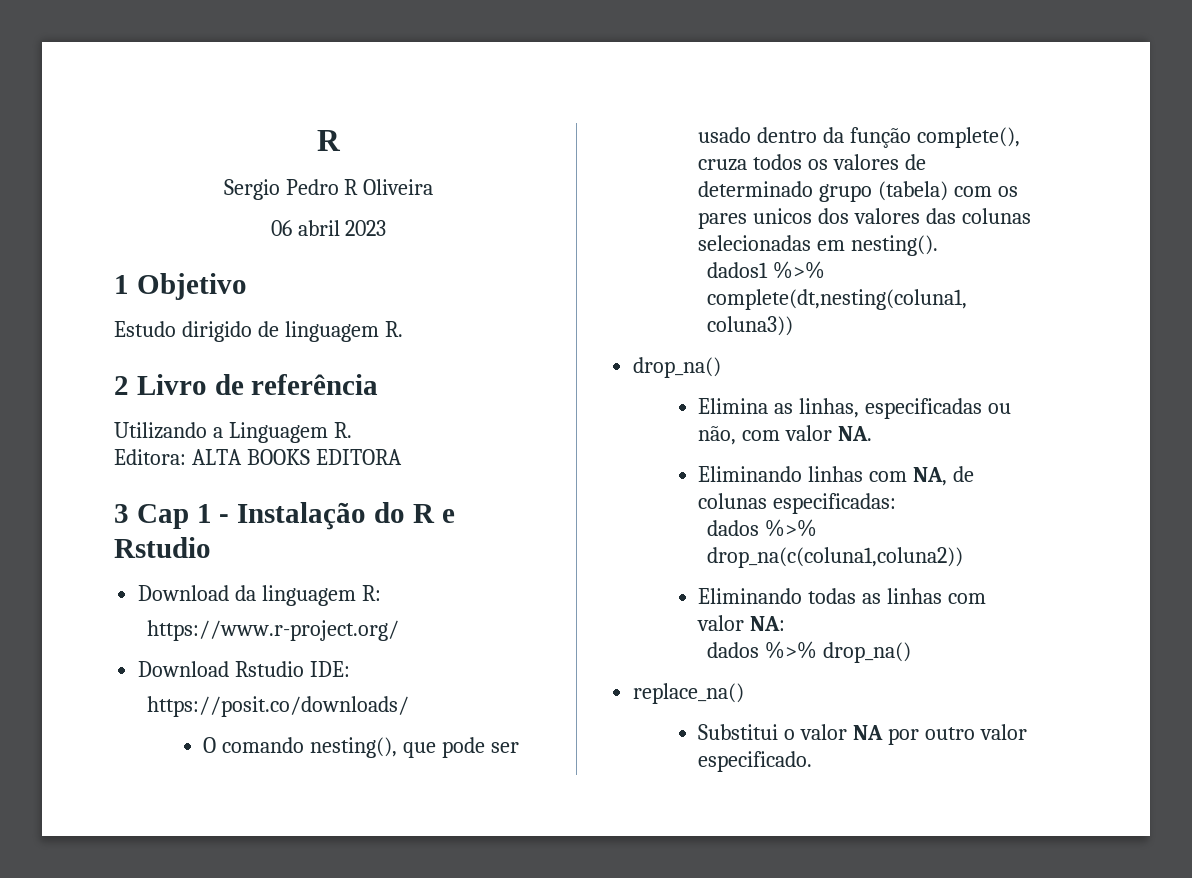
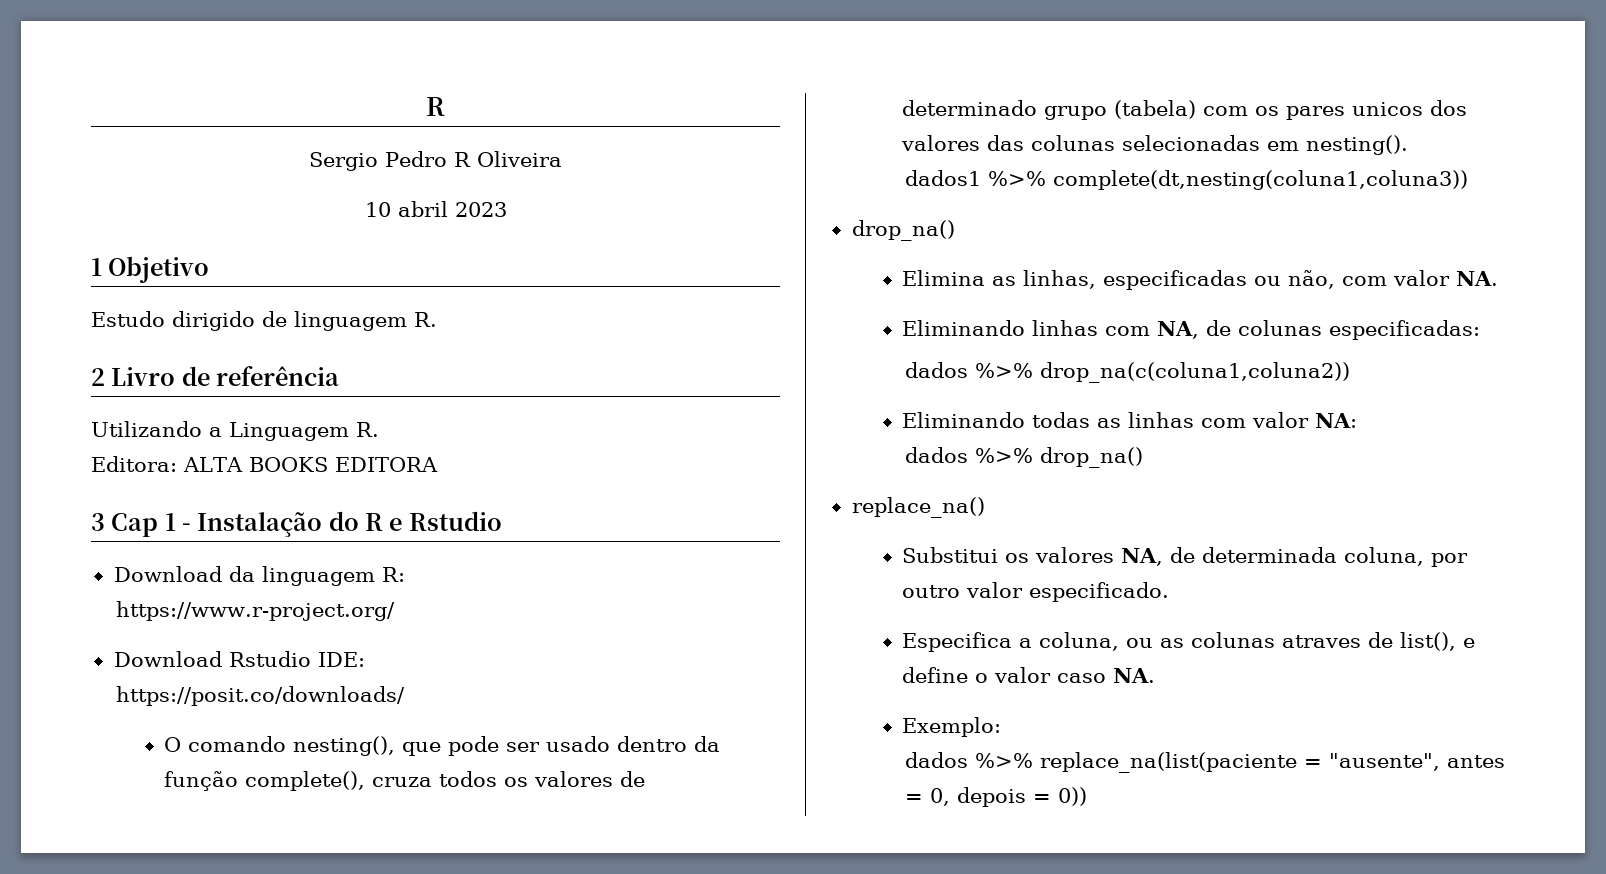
- 06 abril 2023
+ 10 abril 2023
- Substitui o valor NA por outro valor especificado.
+ Substitui os valores NA, de determinada coluna, por outro valor especificado.
+ Especifica a coluna, ou as colunas atraves de list(), e define o valor caso NA.
+ Exemplo:
+ dados %>% replace_na(list(paciente = "ausente", antes = 0, depois = 0))

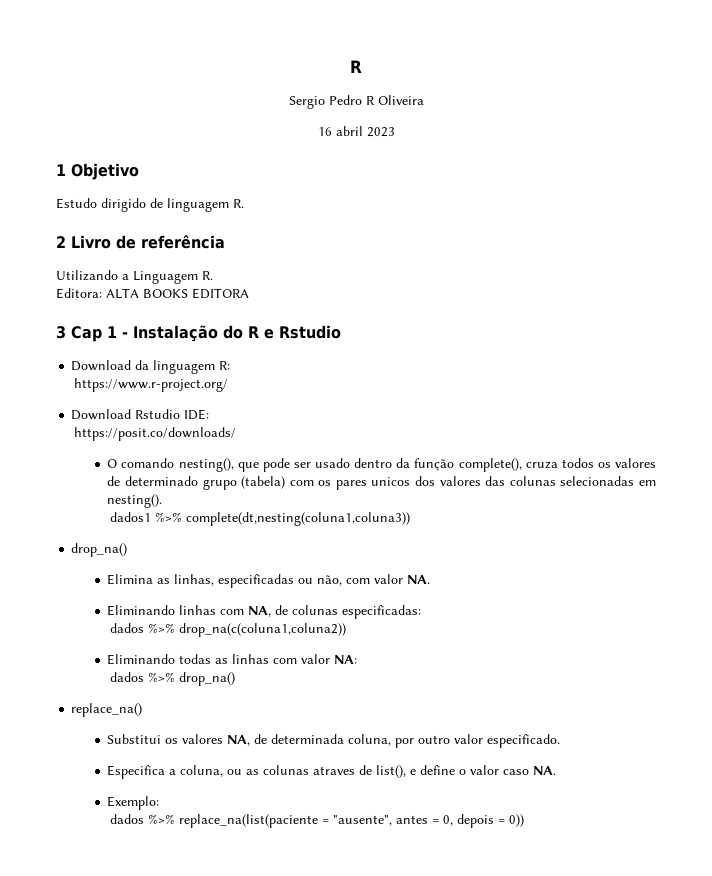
- 10 abril 2023
+ 16 abril 2023

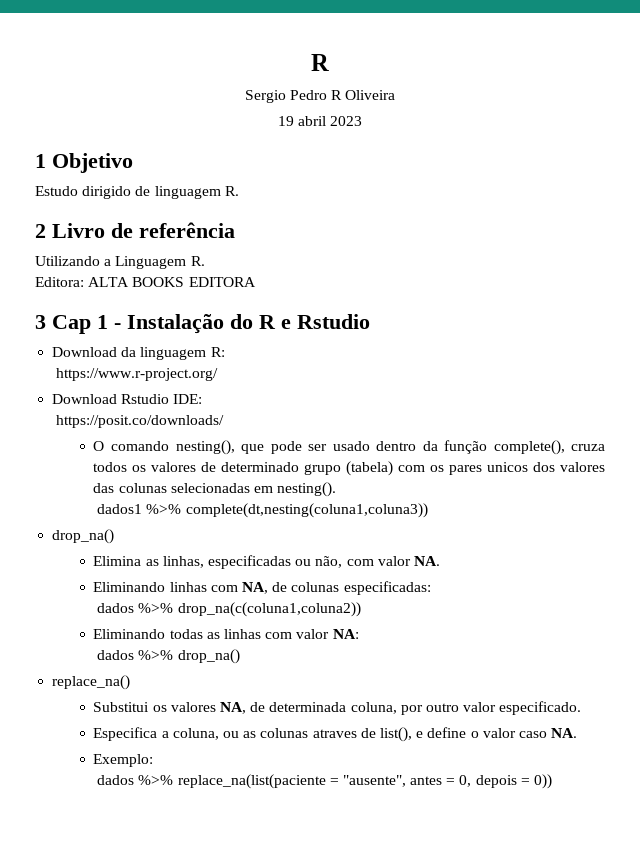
- 16 abril 2023
+ 19 abril 2023

